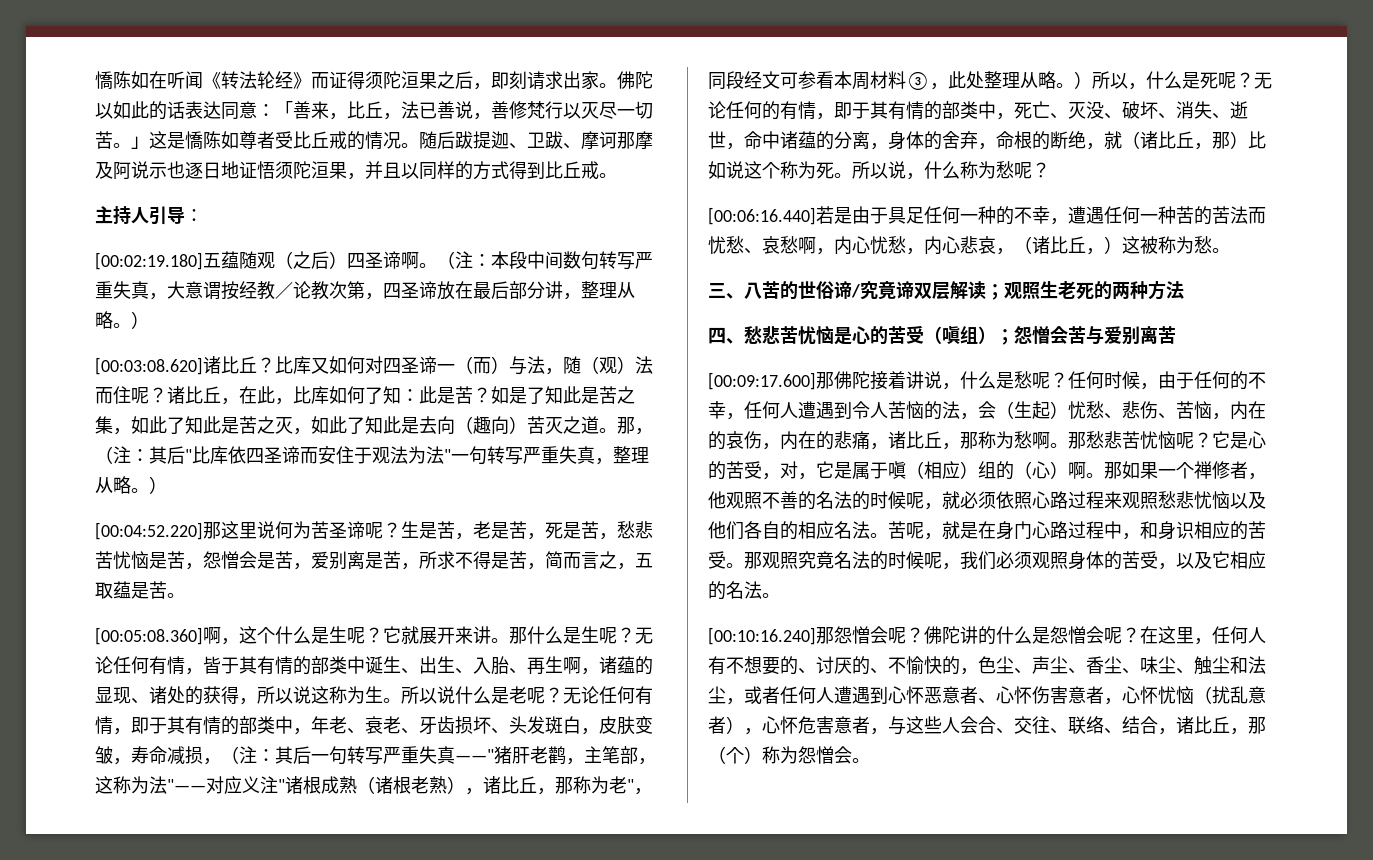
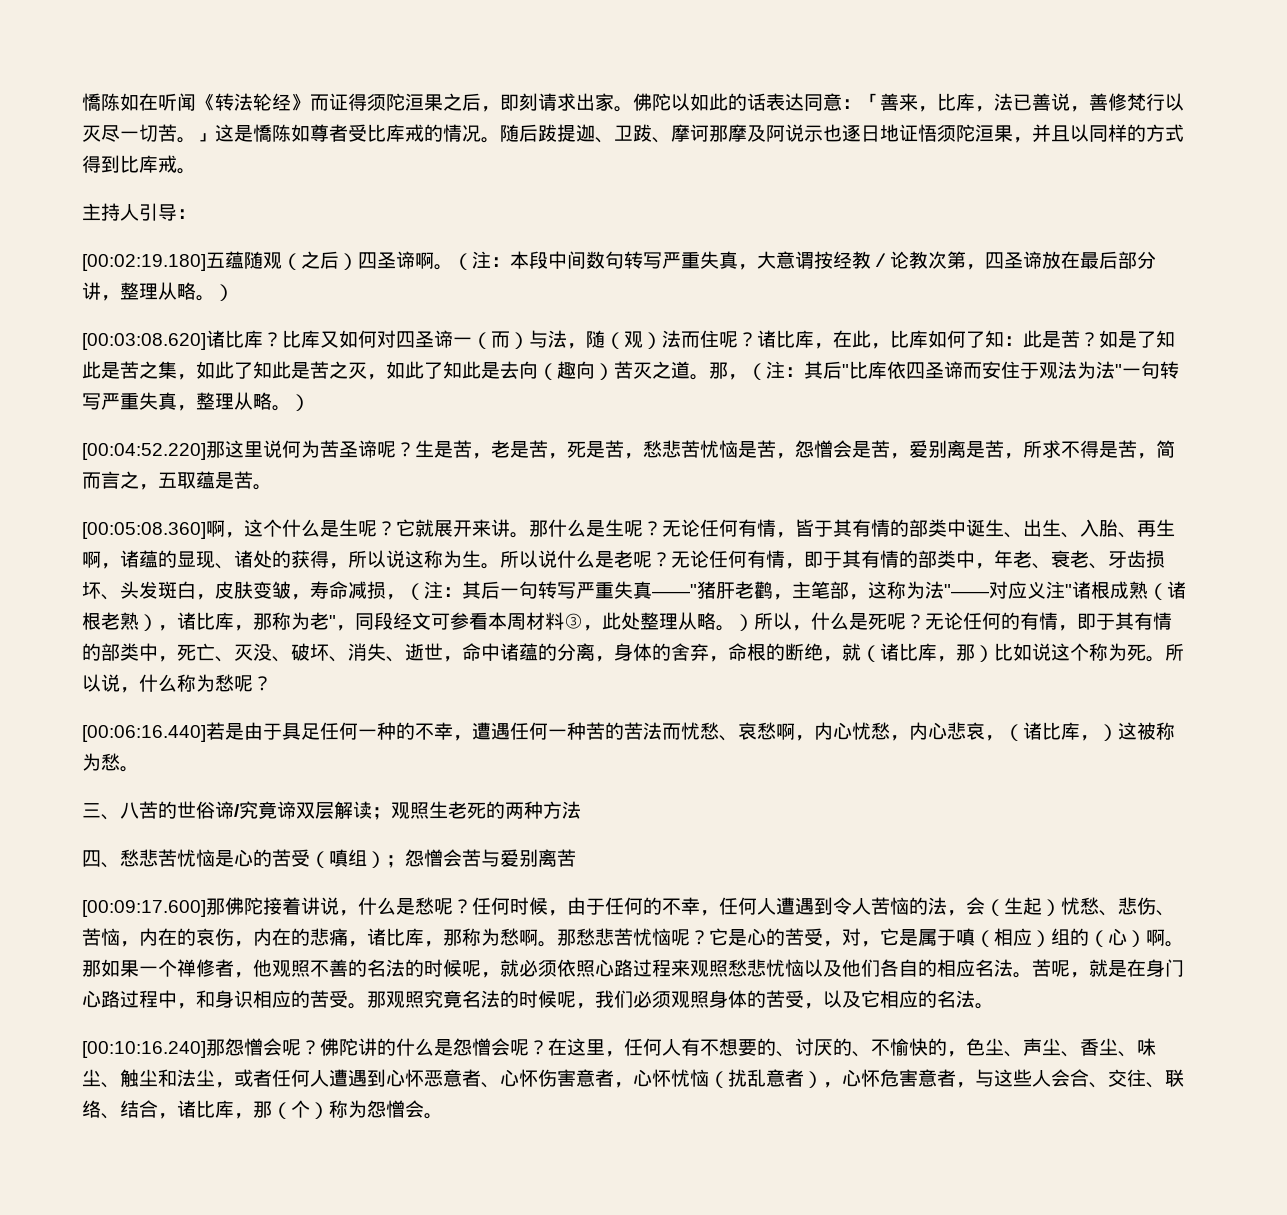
- 佛陀以如此的话表达同意：「善来，比丘，法已善说，善修梵行以灭尽一切苦。」这是憍陈如尊者受比丘戒的情况。
+ 佛陀以如此的话表达同意：「善来，比库，法已善说，善修梵行以灭尽一切苦。」这是憍陈如尊者受比库戒的情况。
- 随后跋提迦、卫跋、摩诃那摩及阿说示也逐日地证悟须陀洹果，并且以同样的方式得到比丘戒。
+ 随后跋提迦、卫跋、摩诃那摩及阿说示也逐日地证悟须陀洹果，并且以同样的方式得到比库戒。
- [00:03:08.620]诸比丘？
+ [00:03:08.620]诸比库？
- 诸比丘，在此，比库如何了知：此是苦？
+ 诸比库，在此，比库如何了知：此是苦？
- 其后一句转写严重失真——"猪肝老鹳，主笔部，这称为法"——对应义注"诸根成熟（诸根老熟），诸比丘，那称为老"，同段经文可参看本周材料③，此处整理从略。）所以，什么是死呢？
+ 其后一句转写严重失真——"猪肝老鹳，主笔部，这称为法"——对应义注"诸根成熟（诸根老熟），诸比库，那称为老"，同段经文可参看本周材料③，此处整理从略。）所以，什么是死呢？
- 无论任何的有情，即于其有情的部类中，死亡、灭没、破坏、消失、逝世，命中诸蕴的分离，身体的舍弃，命根的断绝，就（诸比丘，那）比如说这个称为死。
+ 无论任何的有情，即于其有情的部类中，死亡、灭没、破坏、消失、逝世，命中诸蕴的分离，身体的舍弃，命根的断绝，就（诸比库，那）比如说这个称为死。
- [00:06:16.440]若是由于具足任何一种的不幸，遭遇任何一种苦的苦法而忧愁、哀愁啊，内心忧愁，内心悲哀，（诸比丘，）这被称为愁。
+ [00:06:16.440]若是由于具足任何一种的不幸，遭遇任何一种苦的苦法而忧愁、哀愁啊，内心忧愁，内心悲哀，（诸比库，）这被称为愁。
- 任何时候，由于任何的不幸，任何人遭遇到令人苦恼的法，会（生起）忧愁、悲伤、苦恼，内在的哀伤，内在的悲痛，诸比丘，那称为愁啊。
+ 任何时候，由于任何的不幸，任何人遭遇到令人苦恼的法，会（生起）忧愁、悲伤、苦恼，内在的哀伤，内在的悲痛，诸比库，那称为愁啊。
- 在这里，任何人有不想要的、讨厌的、不愉快的，色尘、声尘、香尘、味尘、触尘和法尘，或者任何人遭遇到心怀恶意者、心怀伤害意者，心怀忧恼（扰乱意者），心怀危害意者，与这些人会合、交往、联络、结合，诸比丘，那（个）称为怨憎会。
+ 在这里，任何人有不想要的、讨厌的、不愉快的，色尘、声尘、香尘、味尘、触尘和法尘，或者任何人遭遇到心怀恶意者、心怀伤害意者，心怀忧恼（扰乱意者），心怀危害意者，与这些人会合、交往、联络、结合，诸比库，那（个）称为怨憎会。

